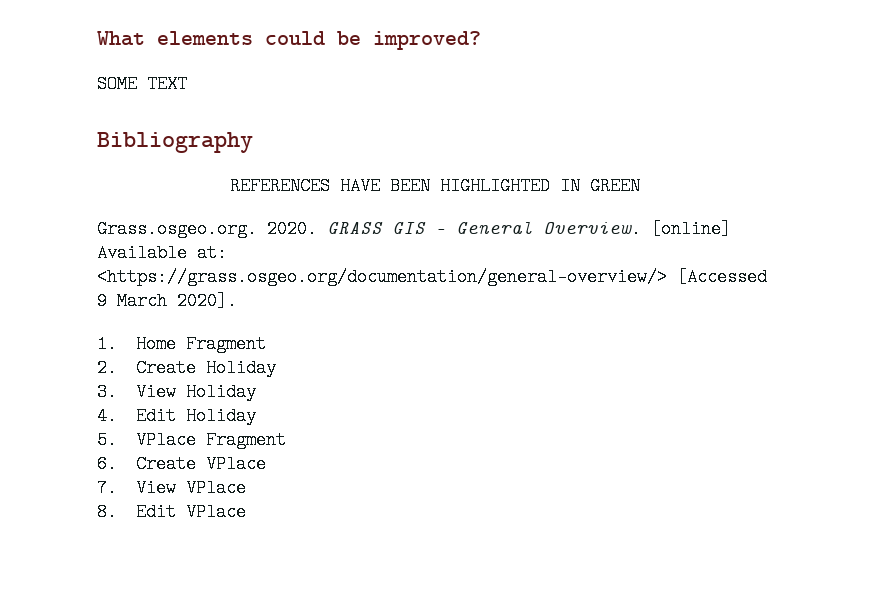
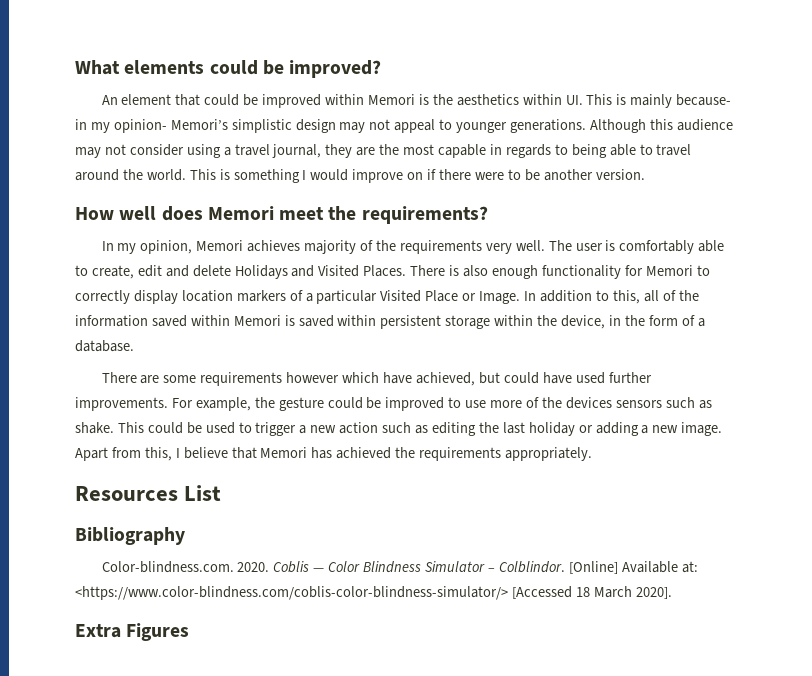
- SOME TEXT
+ An element that could be improved within Memori is the aesthetics within UI. This is mainly because- in my opinion- Memori’s simplistic design may not appeal to younger generations. Although this audience may not consider using a travel journal, they are the most capable in regards to being able to travel around the world. This is something I would improve on if there were to be another version.
+ How well does Memori meet the requirements?
+ In my opinion, Memori achieves majority of the requirements very well. The user is comfortably able to create, edit and delete Holidays and Visited Places. There is also enough functionality for Memori to correctly display location markers of a particular Visited Place or Image. In addition to this, all of the information saved within Memori is saved within persistent storage within the device, in the form of a database.
+ There are some requirements however which have achieved, but could have used further improvements. For example, the gesture could be improved to use more of the devices sensors such as shake. This could be used to trigger a new action such as editing the last holiday or adding a new image. Apart from this, I believe that Memori has achieved the requirements appropriately.
+ Resources List
  Bibliography
- REFERENCES HAVE BEEN HIGHLIGHTED IN GREEN
- Grass.osgeo.org. 2020. GRASS GIS - General Overview. [online] Available at: <https://grass.osgeo.org/documentation/general-overview/> [Accessed 9 March 2020].
- 1. Home Fragment
- 2. Create Holiday
- 3. View Holiday
- 4. Edit Holiday
- 5. VPlace Fragment
- 6. Create VPlace
- 7. View VPlace
- 8. Edit VPlace
+ Color-blindness.com. 2020. Coblis — Color Blindness Simulator – Colblindor. [Online] Available at: <https://www.color-blindness.com/coblis-color-blindness-simulator/> [Accessed 18 March 2020].
+ Extra Figures

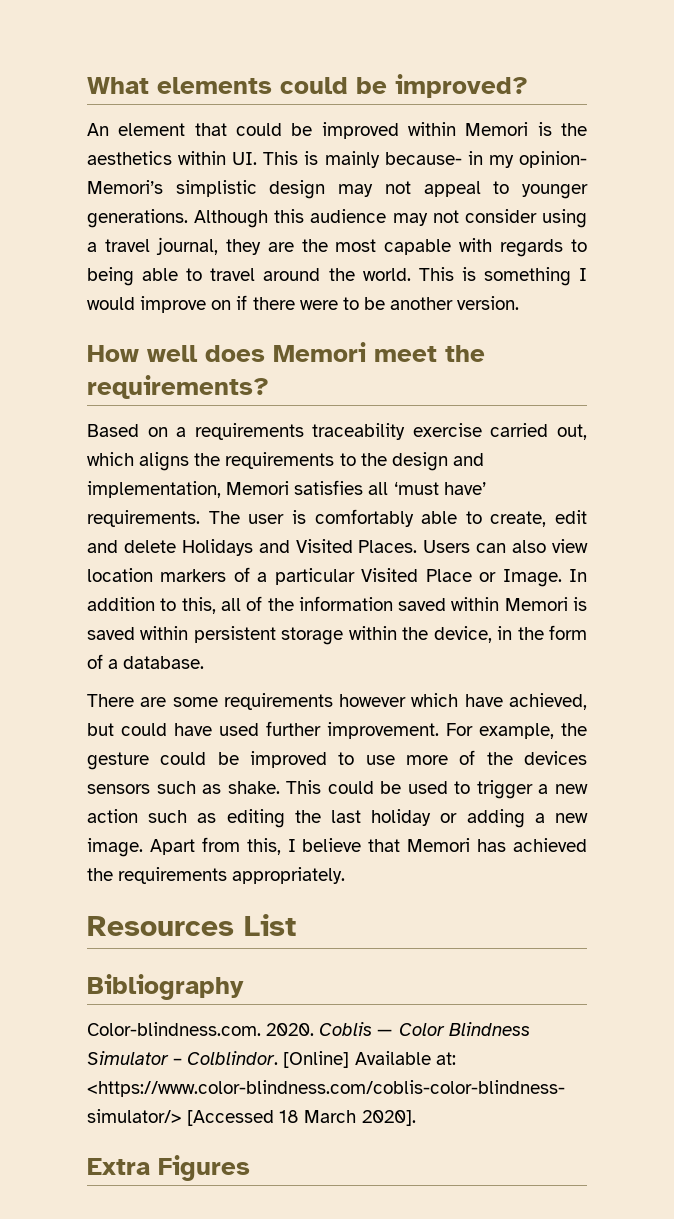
- Although this audience may not consider using a travel journal, they are the most capable in regards to being able to travel around the world.
+ Although this audience may not consider using a travel journal, they are the most capable with regards to being able to travel around the world.
- In my opinion, Memori achieves majority of the requirements very well.
+ Based on a requirements traceability exercise carried out, which aligns the requirements to the design and implementation, Memori satisfies all ‘must have’ requirements.
- There is also enough functionality for Memori to correctly display location markers of a particular Visited Place or Image.
+ Users can also view location markers of a particular Visited Place or Image.
- There are some requirements however which have achieved, but could have used further improvements.
+ There are some requirements however which have achieved, but could have used further improvement.

